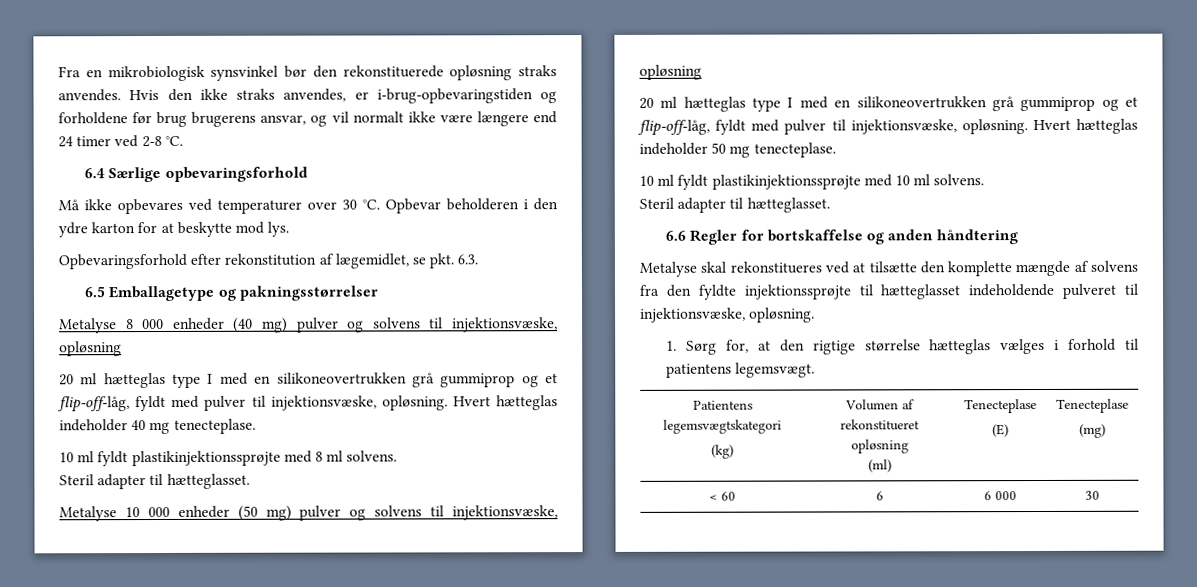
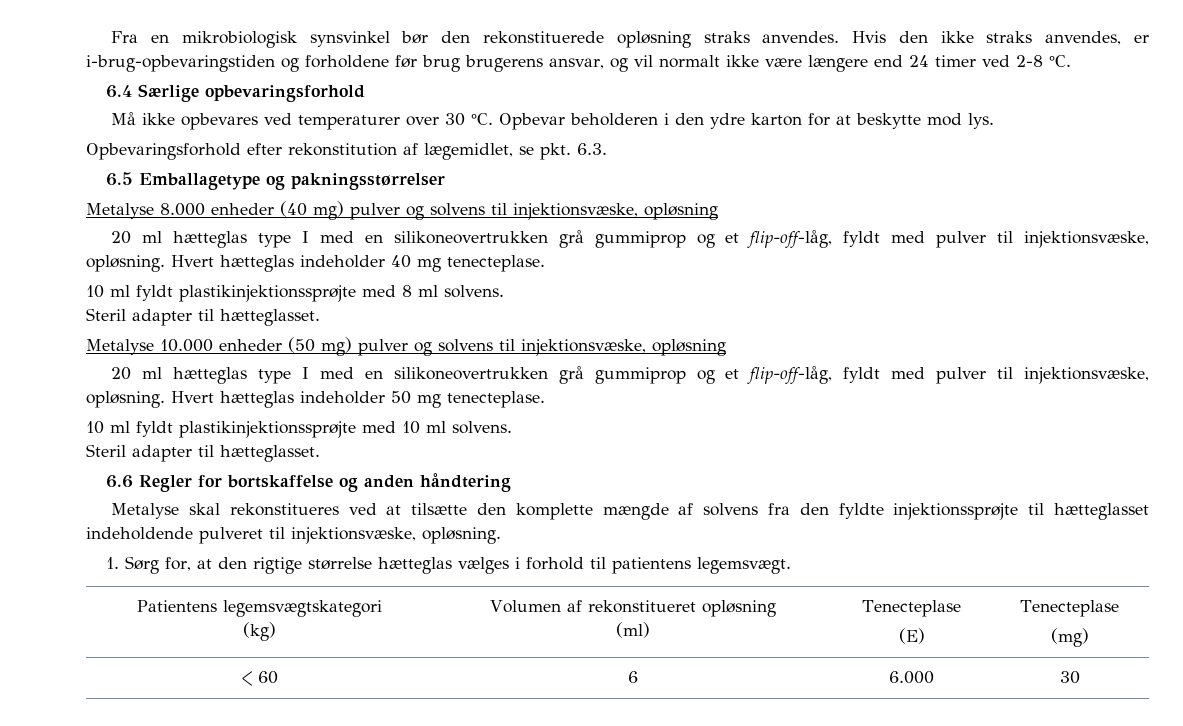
- Metalyse 8 000 enheder (40 mg) pulver og solvens til injektionsvæske, opløsning
+ Metalyse 8.000 enheder (40 mg) pulver og solvens til injektionsvæske, opløsning
- Metalyse 10 000 enheder (50 mg) pulver og solvens til injektionsvæske, opløsning
+ Metalyse 10.000 enheder (50 mg) pulver og solvens til injektionsvæske, opløsning
- < 60 | 6 | 6 000 | 30
+ < 60 | 6 | 6.000 | 30

